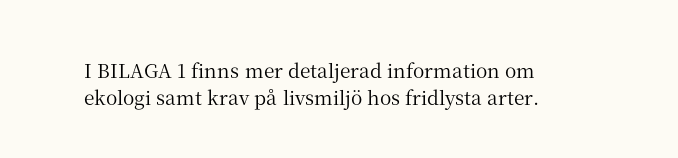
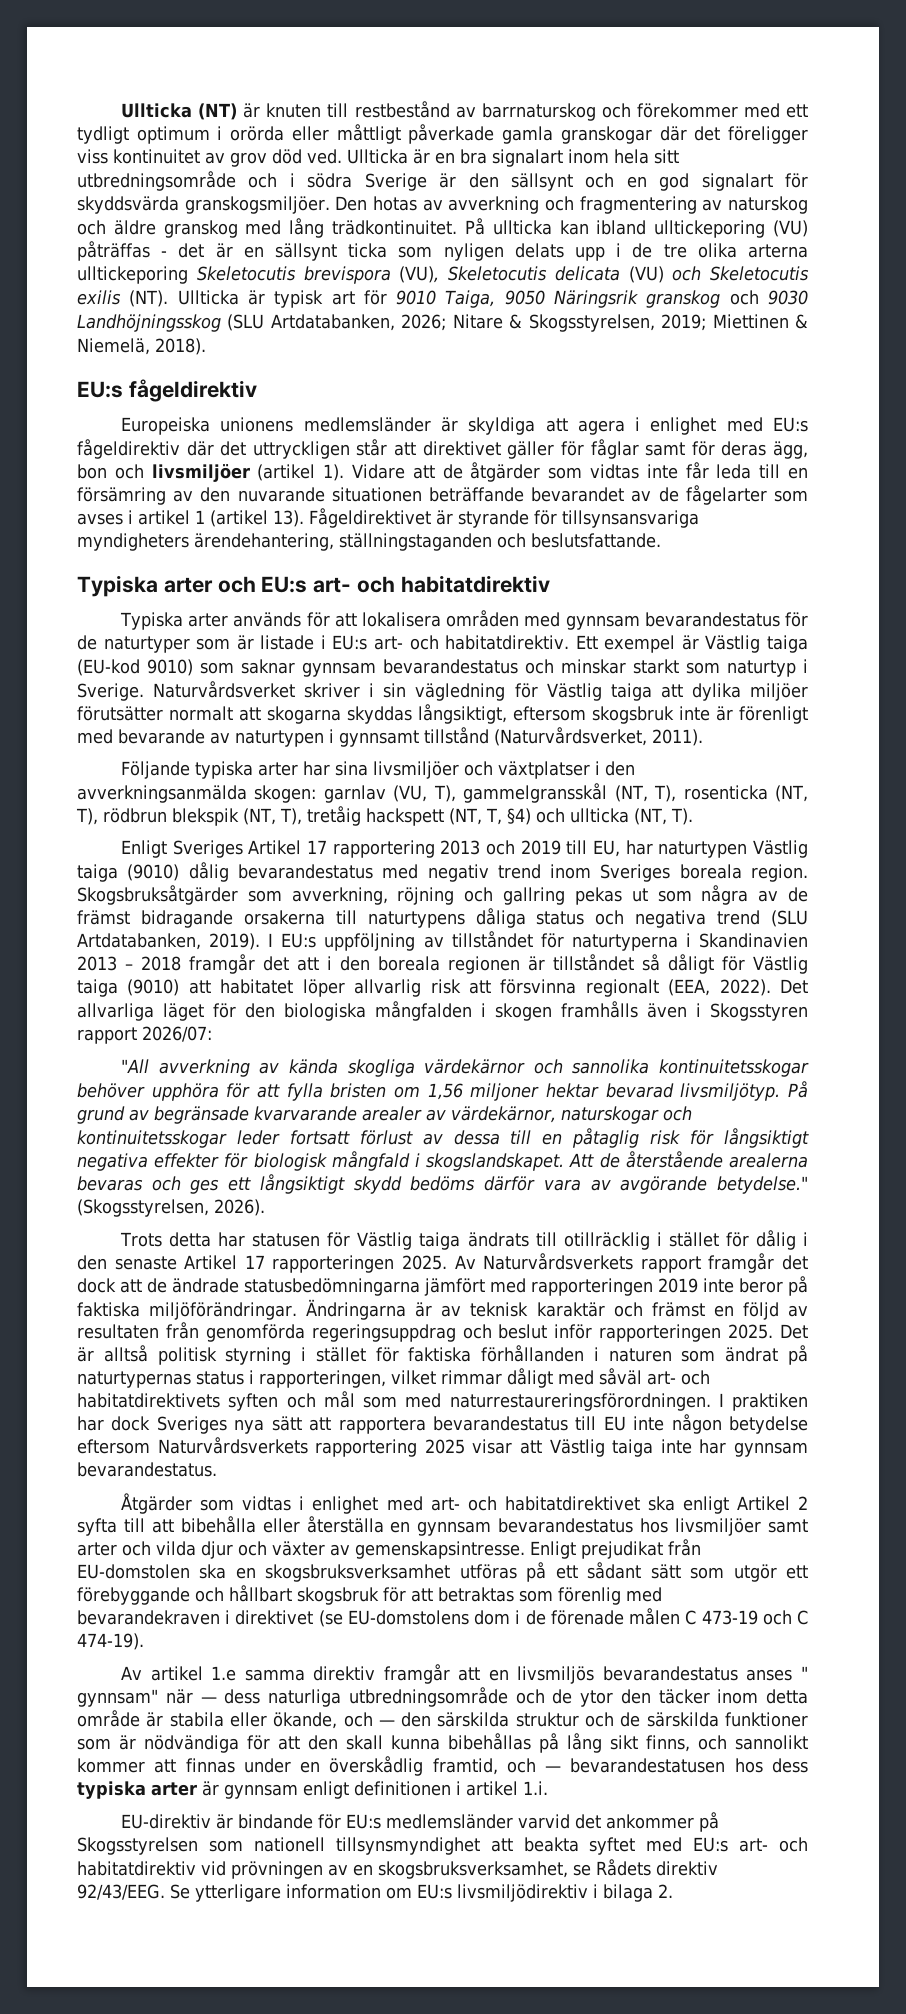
- I BILAGA 1 finns mer detaljerad information om ekologi samt krav på livsmiljö hos fridlysta arter.
+ Ullticka (NT) är knuten till restbestånd av barrnaturskog och förekommer med ett tydligt optimum i orörda eller måttligt påverkade gamla granskogar där det föreligger viss kontinuitet av grov död ved. Ullticka är en bra signalart inom hela sitt utbredningsområde och i södra Sverige är den sällsynt och en god signalart för skyddsvärda granskogsmiljöer. Den hotas av avverkning och fragmentering av naturskog och äldre granskog med lång trädkontinuitet. På ullticka kan ibland ulltickeporing (VU) påträffas - det är en sällsynt ticka som nyligen delats upp i de tre olika arterna ulltickeporing Skeletocutis brevispora (VU), Skeletocutis delicata (VU) och Skeletocutis exilis (NT). Ullticka är typisk art för 9010 Taiga, 9050 Näringsrik granskog och 9030 Landhöjningsskog (SLU Artdatabanken, 2026; Nitare & Skogsstyrelsen, 2019; Miettinen & Niemelä, 2018).
+ EU:s fågeldirektiv
+ Europeiska unionens medlemsländer är skyldiga att agera i enlighet med EU:s fågeldirektiv där det uttryckligen står att direktivet gäller för fåglar samt för deras ägg, bon och livsmiljöer (artikel 1). Vidare att de åtgärder som vidtas inte får leda till en försämring av den nuvarande situationen beträffande bevarandet av de fågelarter som avses i artikel 1 (artikel 13). Fågeldirektivet är styrande för tillsynsansvariga myndigheters ärendehantering, ställningstaganden och beslutsfattande.
+ Typiska arter och EU:s art- och habitatdirektiv
+ Typiska arter används för att lokalisera områden med gynnsam bevarandestatus för de naturtyper som är listade i EU:s art- och habitatdirektiv. Ett exempel är Västlig taiga (EU-kod 9010) som saknar gynnsam bevarandestatus och minskar starkt som naturtyp i Sverige. Naturvårdsverket skriver i sin vägledning för Västlig taiga att dylika miljöer förutsätter normalt att skogarna skyddas långsiktigt, eftersom skogsbruk inte är förenligt med bevarande av naturtypen i gynnsamt tillstånd (Naturvårdsverket, 2011).
+ Följande typiska arter har sina livsmiljöer och växtplatser i den avverkningsanmälda skogen: garnlav (VU, T), gammelgransskål (NT, T), rosenticka (NT, T), rödbrun blekspik (NT, T), tretåig hackspett (NT, T, §4) och ullticka (NT, T).
+ Enligt Sveriges Artikel 17 rapportering 2013 och 2019 till EU, har naturtypen Västlig taiga (9010) dålig bevarandestatus med negativ trend inom Sveriges boreala region. Skogsbruksåtgärder som avverkning, röjning och gallring pekas ut som några av de främst bidragande orsakerna till naturtypens dåliga status och negativa trend (SLU Artdatabanken, 2019). I EU:s uppföljning av tillståndet för naturtyperna i Skandinavien 2013 – 2018 framgår det att i den boreala regionen är tillståndet så dåligt för Västlig taiga (9010) att habitatet löper allvarlig risk att försvinna regionalt (EEA, 2022). Det allvarliga läget för den biologiska mångfalden i skogen framhålls även i Skogsstyren rapport 2026/07:
+ "All avverkning av kända skogliga värdekärnor och sannolika kontinuitetsskogar behöver upphöra för att fylla bristen om 1,56 miljoner hektar bevarad livsmiljötyp. På grund av begränsade kvarvarande arealer av värdekärnor, naturskogar och kontinuitetsskogar leder fortsatt förlust av dessa till en påtaglig risk för långsiktigt negativa effekter för biologisk mångfald i skogslandskapet. Att de återstående arealerna bevaras och ges ett långsiktigt skydd bedöms därför vara av avgörande betydelse." (Skogsstyrelsen, 2026).
+ Trots detta har statusen för Västlig taiga ändrats till otillräcklig i stället för dålig i den senaste Artikel 17 rapporteringen 2025. Av Naturvårdsverkets rapport framgår det dock att de ändrade statusbedömningarna jämfört med rapporteringen 2019 inte beror på faktiska miljöförändringar. Ändringarna är av teknisk karaktär och främst en följd av resultaten från genomförda regeringsuppdrag och beslut inför rapporteringen 2025. Det är alltså politisk styrning i stället för faktiska förhållanden i naturen som ändrat på naturtypernas status i rapporteringen, vilket rimmar dåligt med såväl art- och habitatdirektivets syften och mål som med naturrestaureringsförordningen. I praktiken har dock Sveriges nya sätt att rapportera bevarandestatus till EU inte någon betydelse eftersom Naturvårdsverkets rapportering 2025 visar att Västlig taiga inte har gynnsam bevarandestatus.
+ Åtgärder som vidtas i enlighet med art- och habitatdirektivet ska enligt Artikel 2 syfta till att bibehålla eller återställa en gynnsam bevarandestatus hos livsmiljöer samt arter och vilda djur och växter av gemenskapsintresse. Enligt prejudikat från EU-domstolen ska en skogsbruksverksamhet utföras på ett sådant sätt som utgör ett förebyggande och hållbart skogsbruk för att betraktas som förenlig med bevarandekraven i direktivet (se EU-domstolens dom i de förenade målen C 473-19 och C 474-19).
+ Av artikel 1.e samma direktiv framgår att en livsmiljös bevarandestatus anses " gynnsam" när — dess naturliga utbredningsområde och de ytor den täcker inom detta område är stabila eller ökande, och — den särskilda struktur och de särskilda funktioner som är nödvändiga för att den skall kunna bibehållas på lång sikt finns, och sannolikt kommer att finnas under en överskådlig framtid, och — bevarandestatusen hos dess typiska arter är gynnsam enligt definitionen i artikel 1.i.
+ EU-direktiv är bindande för EU:s medlemsländer varvid det ankommer på Skogsstyrelsen som nationell tillsynsmyndighet att beakta syftet med EU:s art- och habitatdirektiv vid prövningen av en skogsbruksverksamhet, se Rådets direktiv 92/43/EEG. Se ytterligare information om EU:s livsmiljödirektiv i bilaga 2.

